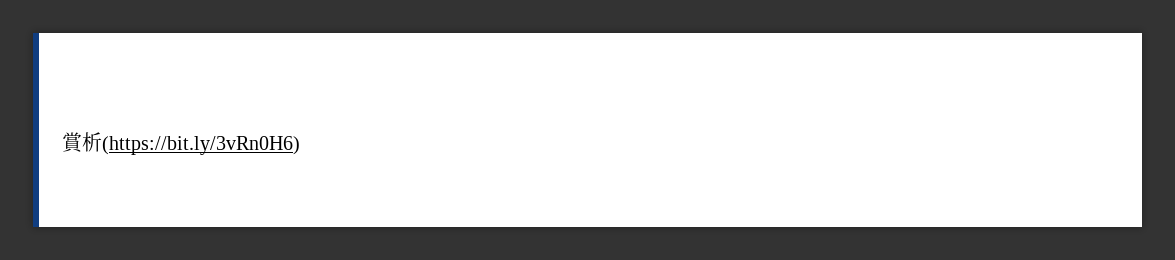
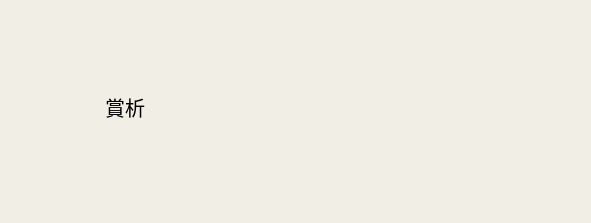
- 賞析(https://bit.ly/3vRn0H6)
+ 賞析

